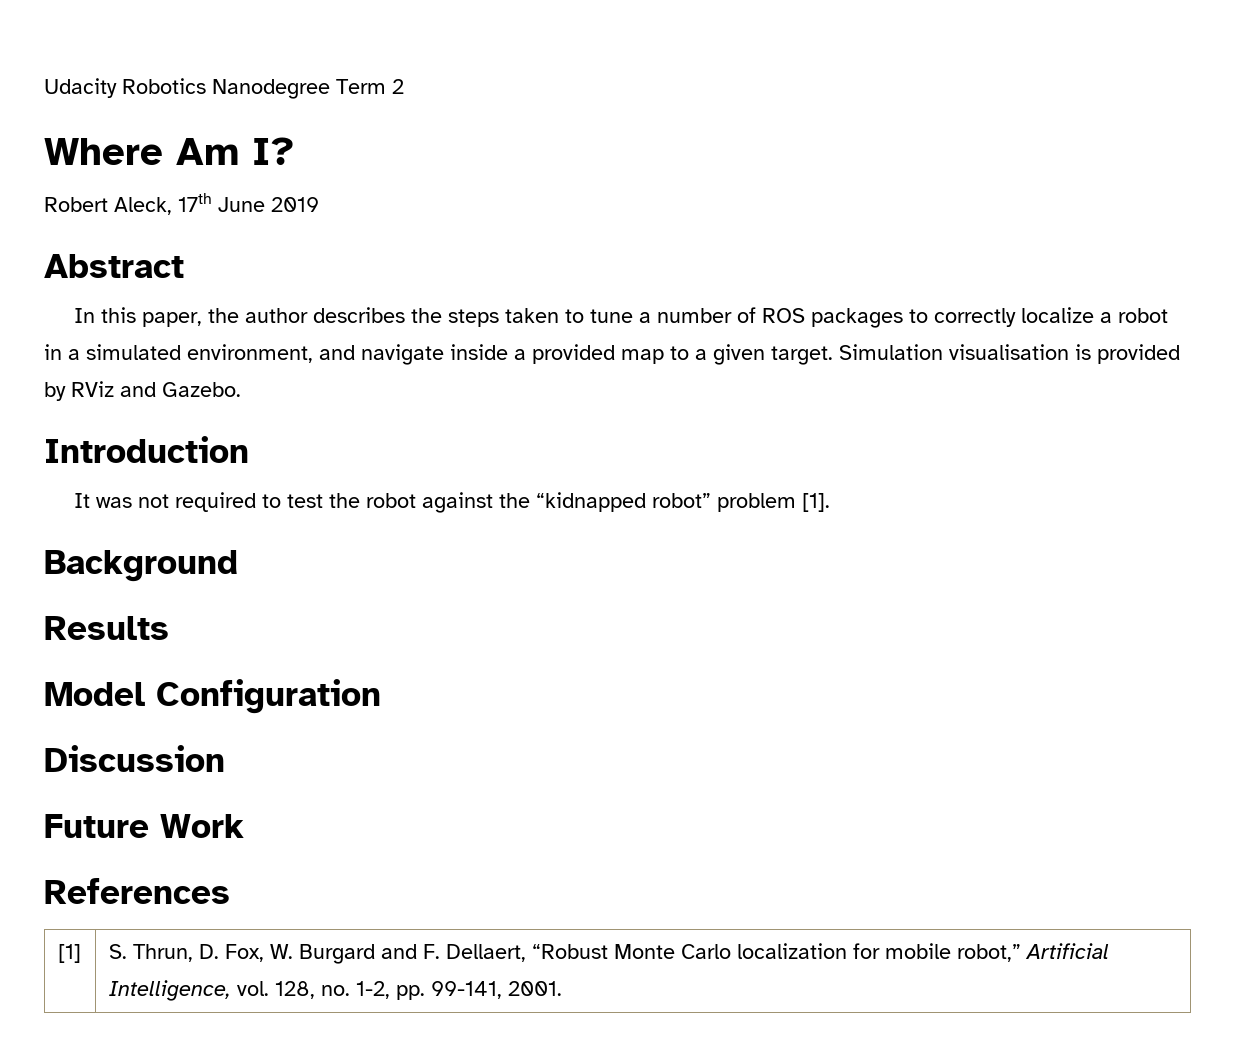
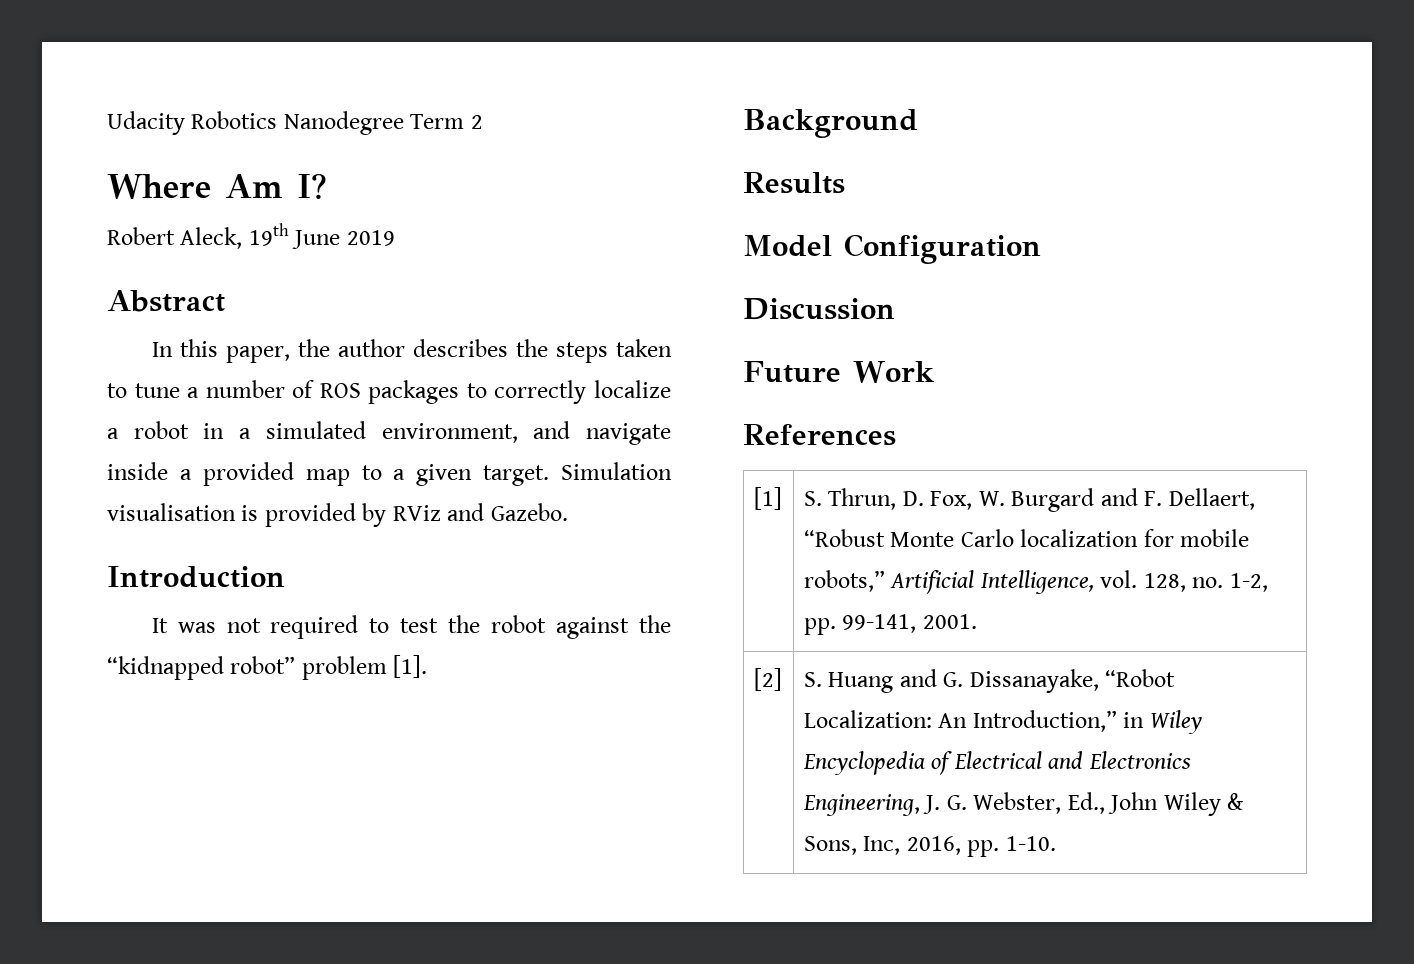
- Robert Aleck, 17th June 2019
+ Robert Aleck, 19th June 2019
- [1] | S. Thrun, D. Fox, W. Burgard and F. Dellaert, “Robust Monte Carlo localization for mobile robot,” Artificial Intelligence, vol. 128, no. 1-2, pp. 99-141, 2001.
+ [1] | S. Thrun, D. Fox, W. Burgard and F. Dellaert, “Robust Monte Carlo localization for mobile robots,” Artificial Intelligence, vol. 128, no. 1-2, pp. 99-141, 2001.
+ [2] | S. Huang and G. Dissanayake, “Robot Localization: An Introduction,” in Wiley Encyclopedia of Electrical and Electronics Engineering, J. G. Webster, Ed., John Wiley & Sons, Inc, 2016, pp. 1-10.

